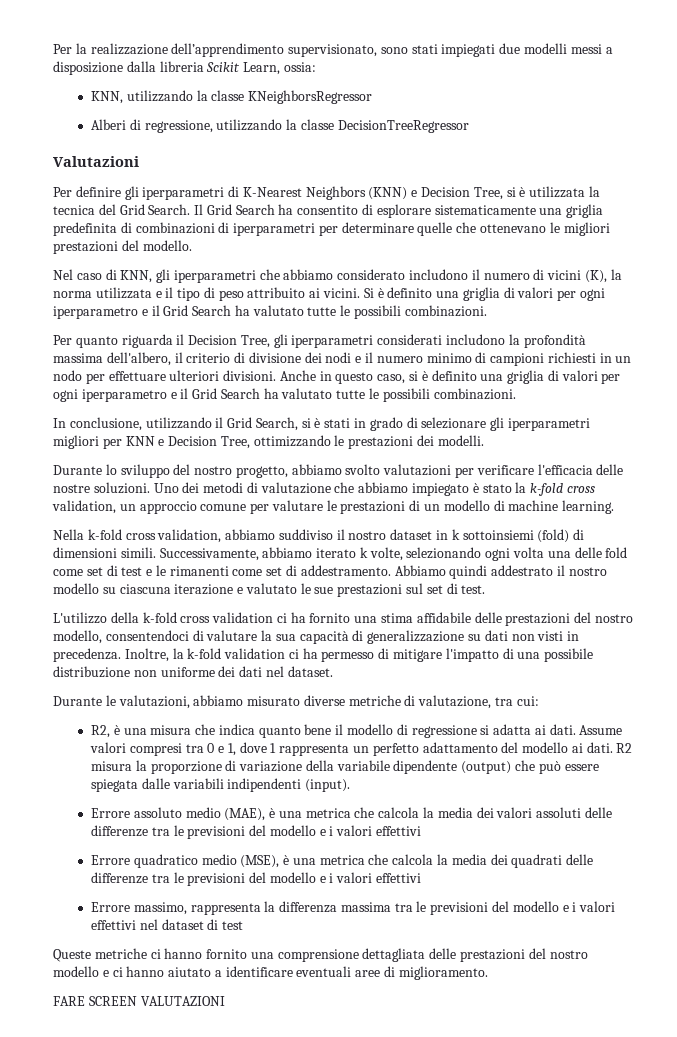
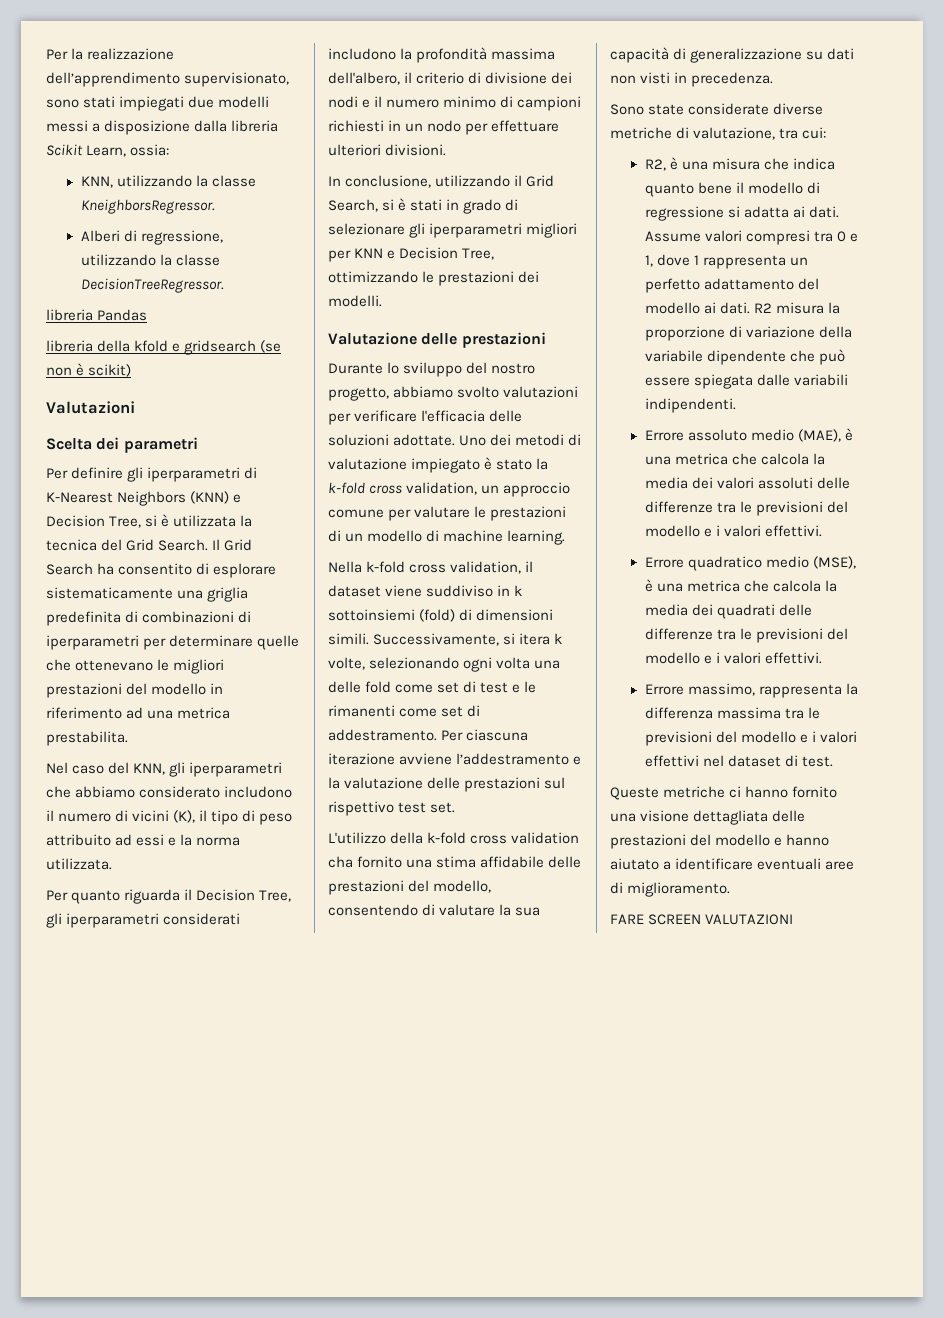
- KNN, utilizzando la classe KNeighborsRegressor
+ KNN, utilizzando la classe KneighborsRegressor.
- Alberi di regressione, utilizzando la classe DecisionTreeRegressor
+ Alberi di regressione, utilizzando la classe DecisionTreeRegressor.
+ libreria Pandas
+ libreria della kfold e gridsearch (se non è scikit)
  Valutazioni
+ Scelta dei parametri
- Il Grid Search ha consentito di esplorare sistematicamente una griglia predefinita di combinazioni di iperparametri per determinare quelle che ottenevano le migliori prestazioni del modello.
+ Il Grid Search ha consentito di esplorare sistematicamente una griglia predefinita di combinazioni di iperparametri per determinare quelle che ottenevano le migliori prestazioni del modello in riferimento ad una metrica prestabilita.
- Nel caso di KNN, gli iperparametri che abbiamo considerato includono il numero di vicini (K), la norma utilizzata e il tipo di peso attribuito ai vicini. Si è definito una griglia di valori per ogni iperparametro e il Grid Search ha valutato tutte le possibili combinazioni.
+ Nel caso del KNN, gli iperparametri che abbiamo considerato includono il numero di vicini (K), il tipo di peso attribuito ad essi e la norma utilizzata.
- Anche in questo caso, si è definito una griglia di valori per ogni iperparametro e il Grid Search ha valutato tutte le possibili combinazioni.
+ Valutazione delle prestazioni
- Durante lo sviluppo del nostro progetto, abbiamo svolto valutazioni per verificare l'efficacia delle nostre soluzioni.
+ Durante lo sviluppo del nostro progetto, abbiamo svolto valutazioni per verificare l'efficacia delle soluzioni adottate.
- Uno dei metodi di valutazione che abbiamo impiegato è stato la k-fold cross validation, un approccio comune per valutare le prestazioni di un modello di machine learning.
+ Uno dei metodi di valutazione impiegato è stato la k-fold cross validation, un approccio comune per valutare le prestazioni di un modello di machine learning.
- Nella k-fold cross validation, abbiamo suddiviso il nostro dataset in k sottoinsiemi (fold) di dimensioni simili.
+ Nella k-fold cross validation, il dataset viene suddiviso in k sottoinsiemi (fold) di dimensioni simili.
- Successivamente, abbiamo iterato k volte, selezionando ogni volta una delle fold come set di test e le rimanenti come set di addestramento.
+ Successivamente, si itera k volte, selezionando ogni volta una delle fold come set di test e le rimanenti come set di addestramento.
- Abbiamo quindi addestrato il nostro modello su ciascuna iterazione e valutato le sue prestazioni sul set di test.
+ Per ciascuna iterazione avviene l’addestramento e la valutazione delle prestazioni sul rispettivo test set.
- L'utilizzo della k-fold cross validation ci ha fornito una stima affidabile delle prestazioni del nostro modello, consentendoci di valutare la sua capacità di generalizzazione su dati non visti in precedenza. Inoltre, la k-fold validation ci ha permesso di mitigare l'impatto di una possibile distribuzione non uniforme dei dati nel dataset.
- Durante le valutazioni, abbiamo misurato diverse metriche di valutazione, tra cui:
+ L'utilizzo della k-fold cross validation cha fornito una stima affidabile delle prestazioni del modello, consentendo di valutare la sua capacità di generalizzazione su dati non visti in precedenza.
+ Sono state considerate diverse metriche di valutazione, tra cui:
- R2 misura la proporzione di variazione della variabile dipendente (output) che può essere spiegata dalle variabili indipendenti (input).
+ R2 misura la proporzione di variazione della variabile dipendente che può essere spiegata dalle variabili indipendenti.
- Errore assoluto medio (MAE), è una metrica che calcola la media dei valori assoluti delle differenze tra le previsioni del modello e i valori effettivi
+ Errore assoluto medio (MAE), è una metrica che calcola la media dei valori assoluti delle differenze tra le previsioni del modello e i valori effettivi.
- Errore quadratico medio (MSE), è una metrica che calcola la media dei quadrati delle differenze tra le previsioni del modello e i valori effettivi
+ Errore quadratico medio (MSE), è una metrica che calcola la media dei quadrati delle differenze tra le previsioni del modello e i valori effettivi.
- Errore massimo, rappresenta la differenza massima tra le previsioni del modello e i valori effettivi nel dataset di test
+ Errore massimo, rappresenta la differenza massima tra le previsioni del modello e i valori effettivi nel dataset di test.
- Queste metriche ci hanno fornito una comprensione dettagliata delle prestazioni del nostro modello e ci hanno aiutato a identificare eventuali aree di miglioramento.
+ Queste metriche ci hanno fornito una visione dettagliata delle prestazioni del modello e hanno aiutato a identificare eventuali aree di miglioramento.

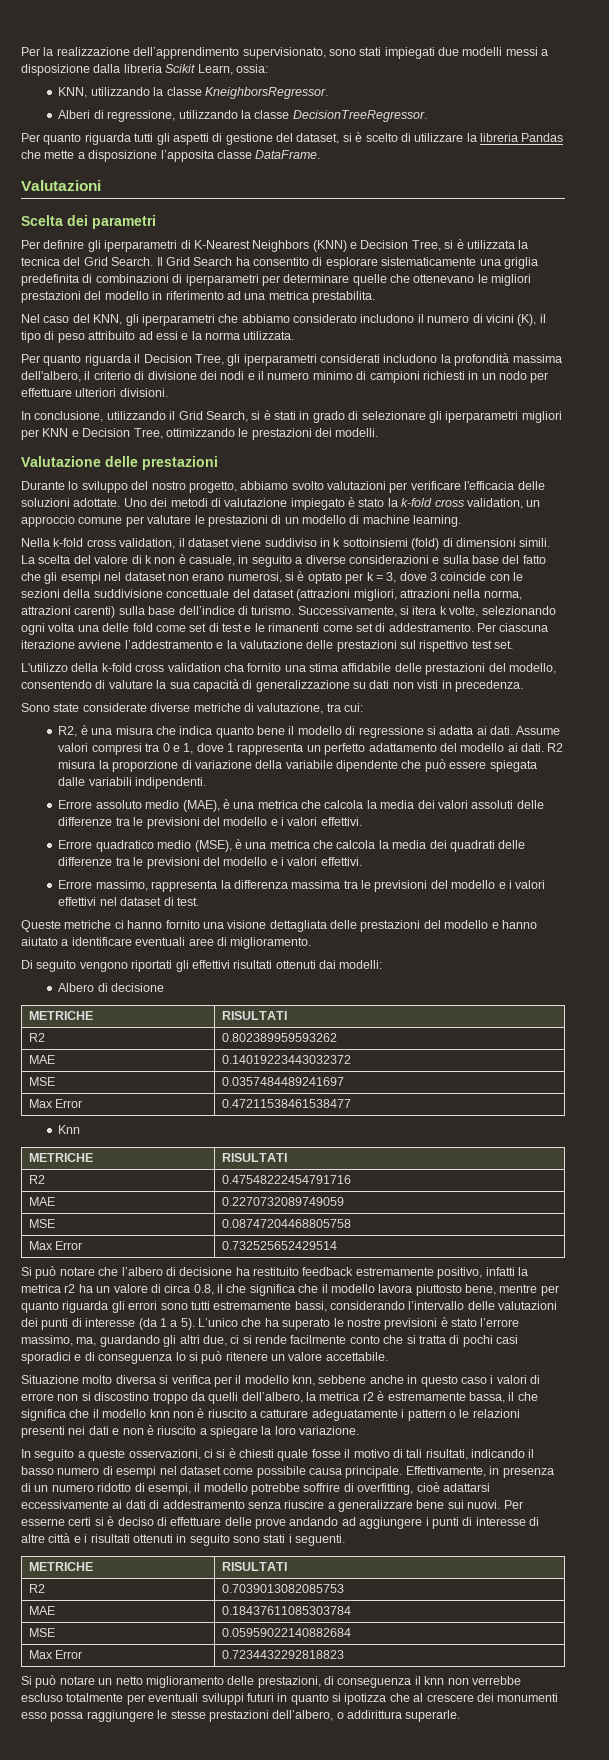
- libreria Pandas
- libreria della kfold e gridsearch (se non è scikit)
+ Per quanto riguarda tutti gli aspetti di gestione del dataset, si è scelto di utilizzare la libreria Pandas che mette a disposizione l’apposita classe DataFrame.
+ La scelta del valore di k non è casuale, in seguito a diverse considerazioni e sulla base del fatto che gli esempi nel dataset non erano numerosi, si è optato per k = 3, dove 3 coincide con le sezioni della suddivisione concettuale del dataset (attrazioni migliori, attrazioni nella norma, attrazioni carenti) sulla base dell’indice di turismo.
- FARE SCREEN VALUTAZIONI
+ Di seguito vengono riportati gli effettivi risultati ottenuti dai modelli:
+ Albero di decisione
+ METRICHE | RISULTATI
+ R2 | 0.802389959593262
+ MAE | 0.14019223443032372
+ MSE | 0.0357484489241697
+ Max Error | 0.47211538461538477
+ Knn
+ METRICHE | RISULTATI
+ R2 | 0.47548222454791716
+ MAE | 0.2270732089749059
+ MSE | 0.08747204468805758
+ Max Error | 0.732525652429514
+ Si può notare che l’albero di decisione ha restituito feedback estremamente positivo, infatti la metrica r2 ha un valore di circa 0.8, il che significa che il modello lavora piuttosto bene, mentre per quanto riguarda gli errori sono tutti estremamente bassi, considerando l’intervallo delle valutazioni dei punti di interesse (da 1 a 5). L’unico che ha superato le nostre previsioni è stato l’errore massimo, ma, guardando gli altri due, ci si rende facilmente conto che si tratta di pochi casi sporadici e di conseguenza lo si può ritenere un valore accettabile.
+ Situazione molto diversa si verifica per il modello knn, sebbene anche in questo caso i valori di errore non si discostino troppo da quelli dell’albero, la metrica r2 è estremamente bassa, il che significa che il modello knn non è riuscito a catturare adeguatamente i pattern o le relazioni presenti nei dati e non è riuscito a spiegare la loro variazione.
+ In seguito a queste osservazioni, ci si è chiesti quale fosse il motivo di tali risultati, indicando il basso numero di esempi nel dataset come possibile causa principale. Effettivamente, in presenza di un numero ridotto di esempi, il modello potrebbe soffrire di overfitting, cioè adattarsi eccessivamente ai dati di addestramento senza riuscire a generalizzare bene sui nuovi. Per esserne certi si è deciso di effettuare delle prove andando ad aggiungere i punti di interesse di altre città e i risultati ottenuti in seguito sono stati i seguenti.
+ METRICHE | RISULTATI
+ R2 | 0.7039013082085753
+ MAE | 0.18437611085303784
+ MSE | 0.05959022140882684
+ Max Error | 0.7234432292818823
+ Si può notare un netto miglioramento delle prestazioni, di conseguenza il knn non verrebbe escluso totalmente per eventuali sviluppi futuri in quanto si ipotizza che al crescere dei monumenti esso possa raggiungere le stesse prestazioni dell’albero, o addirittura superarle.

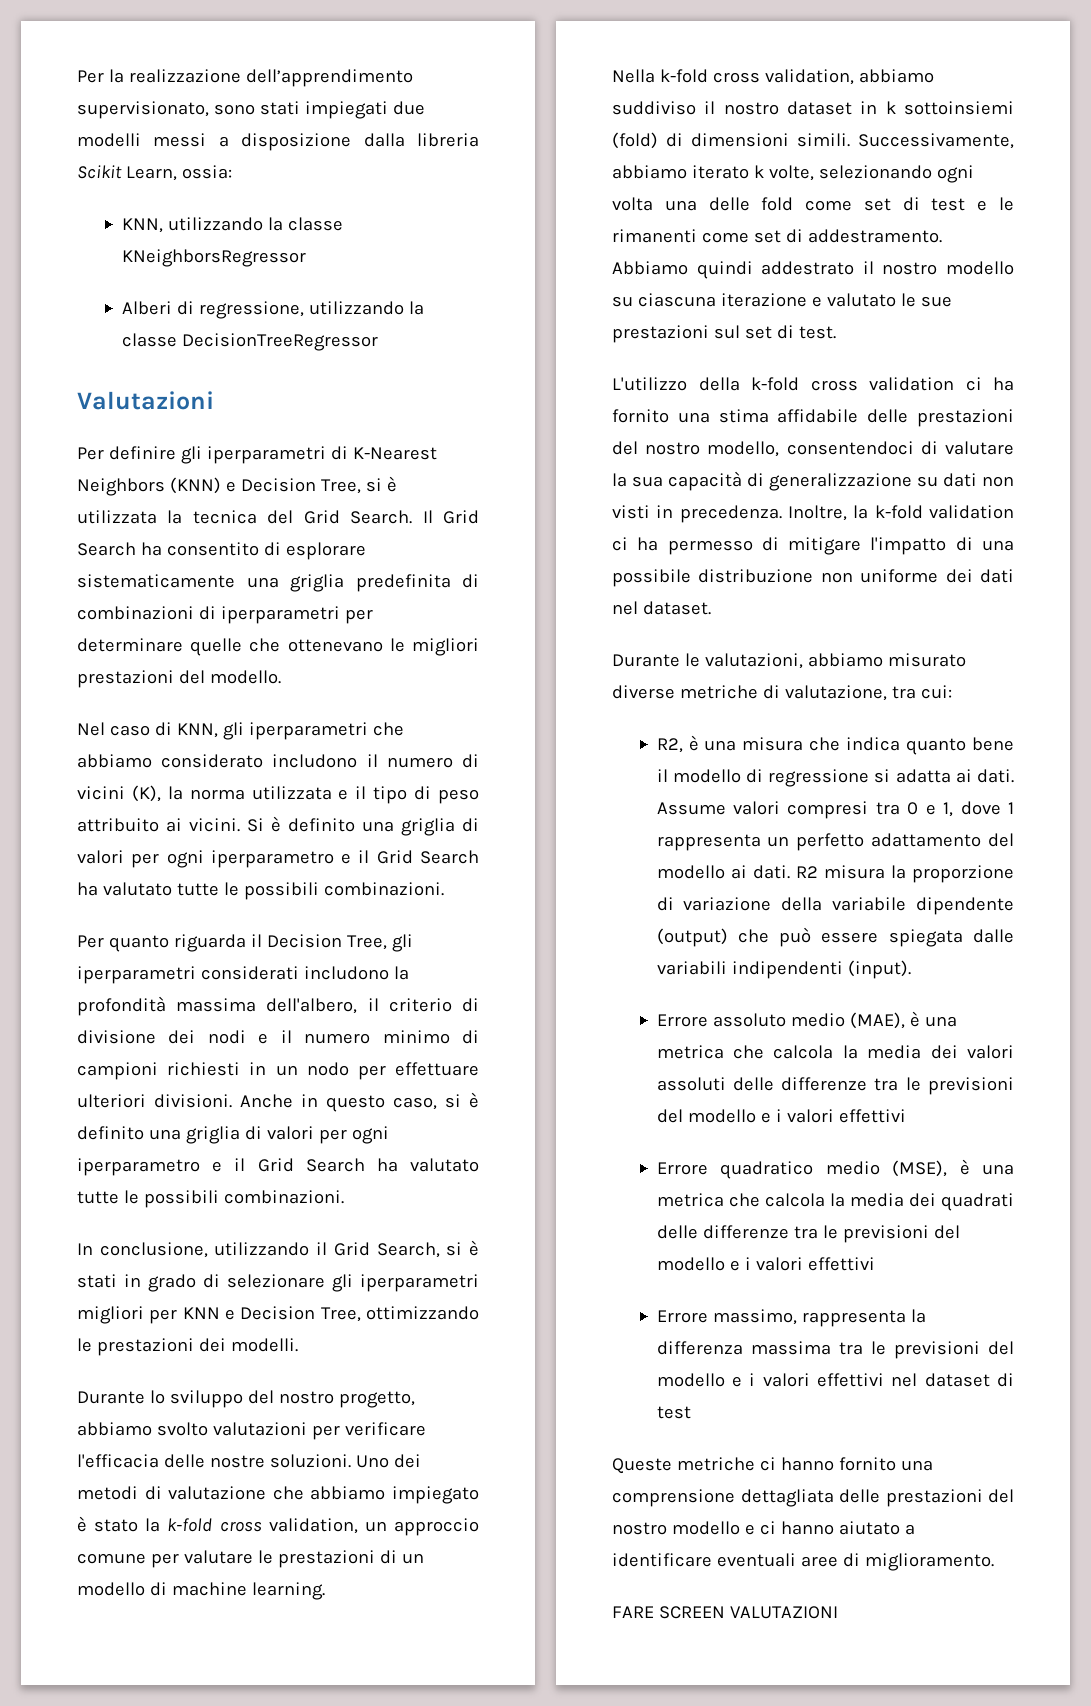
- KNN, utilizzando la classe KneighborsRegressor.
+ KNN, utilizzando la classe KNeighborsRegressor
- Alberi di regressione, utilizzando la classe DecisionTreeRegressor.
- Per quanto riguarda tutti gli aspetti di gestione del dataset, si è scelto di utilizzare la libreria Pandas che mette a disposizione l’apposita classe DataFrame.
+ Alberi di regressione, utilizzando la classe DecisionTreeRegressor
  Valutazioni
- Scelta dei parametri
- Il Grid Search ha consentito di esplorare sistematicamente una griglia predefinita di combinazioni di iperparametri per determinare quelle che ottenevano le migliori prestazioni del modello in riferimento ad una metrica prestabilita.
+ Il Grid Search ha consentito di esplorare sistematicamente una griglia predefinita di combinazioni di iperparametri per determinare quelle che ottenevano le migliori prestazioni del modello.
- Nel caso del KNN, gli iperparametri che abbiamo considerato includono il numero di vicini (K), il tipo di peso attribuito ad essi e la norma utilizzata.
+ Nel caso di KNN, gli iperparametri che abbiamo considerato includono il numero di vicini (K), la norma utilizzata e il tipo di peso attribuito ai vicini. Si è definito una griglia di valori per ogni iperparametro e il Grid Search ha valutato tutte le possibili combinazioni.
+ Anche in questo caso, si è definito una griglia di valori per ogni iperparametro e il Grid Search ha valutato tutte le possibili combinazioni.
- Valutazione delle prestazioni
- Durante lo sviluppo del nostro progetto, abbiamo svolto valutazioni per verificare l'efficacia delle soluzioni adottate.
+ Durante lo sviluppo del nostro progetto, abbiamo svolto valutazioni per verificare l'efficacia delle nostre soluzioni.
- Uno dei metodi di valutazione impiegato è stato la k-fold cross validation, un approccio comune per valutare le prestazioni di un modello di machine learning.
+ Uno dei metodi di valutazione che abbiamo impiegato è stato la k-fold cross validation, un approccio comune per valutare le prestazioni di un modello di machine learning.
- Nella k-fold cross validation, il dataset viene suddiviso in k sottoinsiemi (fold) di dimensioni simili.
+ Nella k-fold cross validation, abbiamo suddiviso il nostro dataset in k sottoinsiemi (fold) di dimensioni simili.
- La scelta del valore di k non è casuale, in seguito a diverse considerazioni e sulla base del fatto che gli esempi nel dataset non erano numerosi, si è optato per k = 3, dove 3 coincide con le sezioni della suddivisione concettuale del dataset (attrazioni migliori, attrazioni nella norma, attrazioni carenti) sulla base dell’indice di turismo. Successivamente, si itera k volte, selezionando ogni volta una delle fold come set di test e le rimanenti come set di addestramento.
+ Successivamente, abbiamo iterato k volte, selezionando ogni volta una delle fold come set di test e le rimanenti come set di addestramento.
- Per ciascuna iterazione avviene l’addestramento e la valutazione delle prestazioni sul rispettivo test set.
+ Abbiamo quindi addestrato il nostro modello su ciascuna iterazione e valutato le sue prestazioni sul set di test.
- L'utilizzo della k-fold cross validation cha fornito una stima affidabile delle prestazioni del modello, consentendo di valutare la sua capacità di generalizzazione su dati non visti in precedenza.
- Sono state considerate diverse metriche di valutazione, tra cui:
+ L'utilizzo della k-fold cross validation ci ha fornito una stima affidabile delle prestazioni del nostro modello, consentendoci di valutare la sua capacità di generalizzazione su dati non visti in precedenza. Inoltre, la k-fold validation ci ha permesso di mitigare l'impatto di una possibile distribuzione non uniforme dei dati nel dataset.
+ Durante le valutazioni, abbiamo misurato diverse metriche di valutazione, tra cui:
- R2 misura la proporzione di variazione della variabile dipendente che può essere spiegata dalle variabili indipendenti.
+ R2 misura la proporzione di variazione della variabile dipendente (output) che può essere spiegata dalle variabili indipendenti (input).
- Errore assoluto medio (MAE), è una metrica che calcola la media dei valori assoluti delle differenze tra le previsioni del modello e i valori effettivi.
+ Errore assoluto medio (MAE), è una metrica che calcola la media dei valori assoluti delle differenze tra le previsioni del modello e i valori effettivi
- Errore quadratico medio (MSE), è una metrica che calcola la media dei quadrati delle differenze tra le previsioni del modello e i valori effettivi.
+ Errore quadratico medio (MSE), è una metrica che calcola la media dei quadrati delle differenze tra le previsioni del modello e i valori effettivi
- Errore massimo, rappresenta la differenza massima tra le previsioni del modello e i valori effettivi nel dataset di test.
+ Errore massimo, rappresenta la differenza massima tra le previsioni del modello e i valori effettivi nel dataset di test
- Queste metriche ci hanno fornito una visione dettagliata delle prestazioni del modello e hanno aiutato a identificare eventuali aree di miglioramento.
+ Queste metriche ci hanno fornito una comprensione dettagliata delle prestazioni del nostro modello e ci hanno aiutato a identificare eventuali aree di miglioramento.
- Di seguito vengono riportati gli effettivi risultati ottenuti dai modelli:
- Albero di decisione
- METRICHE | RISULTATI
- R2 | 0.802389959593262
- MAE | 0.14019223443032372
- MSE | 0.0357484489241697
- Max Error | 0.47211538461538477
- Knn
- METRICHE | RISULTATI
- R2 | 0.47548222454791716
- MAE | 0.2270732089749059
- MSE | 0.08747204468805758
- Max Error | 0.732525652429514
- Si può notare che l’albero di decisione ha restituito feedback estremamente positivo, infatti la metrica r2 ha un valore di circa 0.8, il che significa che il modello lavora piuttosto bene, mentre per quanto riguarda gli errori sono tutti estremamente bassi, considerando l’intervallo delle valutazioni dei punti di interesse (da 1 a 5). L’unico che ha superato le nostre previsioni è stato l’errore massimo, ma, guardando gli altri due, ci si rende facilmente conto che si tratta di pochi casi sporadici e di conseguenza lo si può ritenere un valore accettabile.
- Situazione molto diversa si verifica per il modello knn, sebbene anche in questo caso i valori di errore non si discostino troppo da quelli dell’albero, la metrica r2 è estremamente bassa, il che significa che il modello knn non è riuscito a catturare adeguatamente i pattern o le relazioni presenti nei dati e non è riuscito a spiegare la loro variazione.
- In seguito a queste osservazioni, ci si è chiesti quale fosse il motivo di tali risultati, indicando il basso numero di esempi nel dataset come possibile causa principale. Effettivamente, in presenza di un numero ridotto di esempi, il modello potrebbe soffrire di overfitting, cioè adattarsi eccessivamente ai dati di addestramento senza riuscire a generalizzare bene sui nuovi. Per esserne certi si è deciso di effettuare delle prove andando ad aggiungere i punti di interesse di altre città e i risultati ottenuti in seguito sono stati i seguenti.
- METRICHE | RISULTATI
- R2 | 0.7039013082085753
- MAE | 0.18437611085303784
- MSE | 0.05959022140882684
- Max Error | 0.7234432292818823
- Si può notare un netto miglioramento delle prestazioni, di conseguenza il knn non verrebbe escluso totalmente per eventuali sviluppi futuri in quanto si ipotizza che al crescere dei monumenti esso possa raggiungere le stesse prestazioni dell’albero, o addirittura superarle.
+ FARE SCREEN VALUTAZIONI

